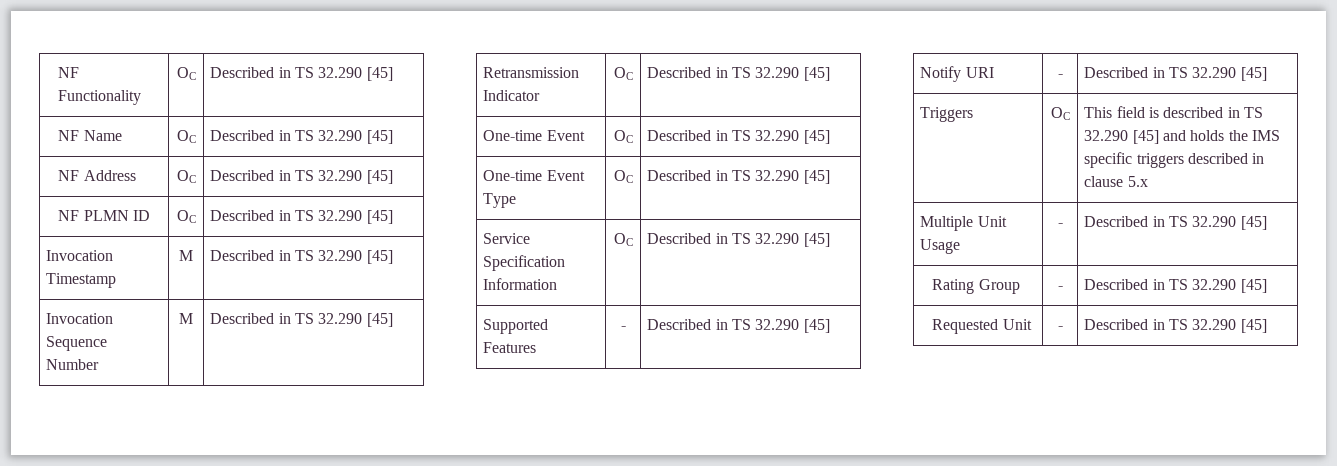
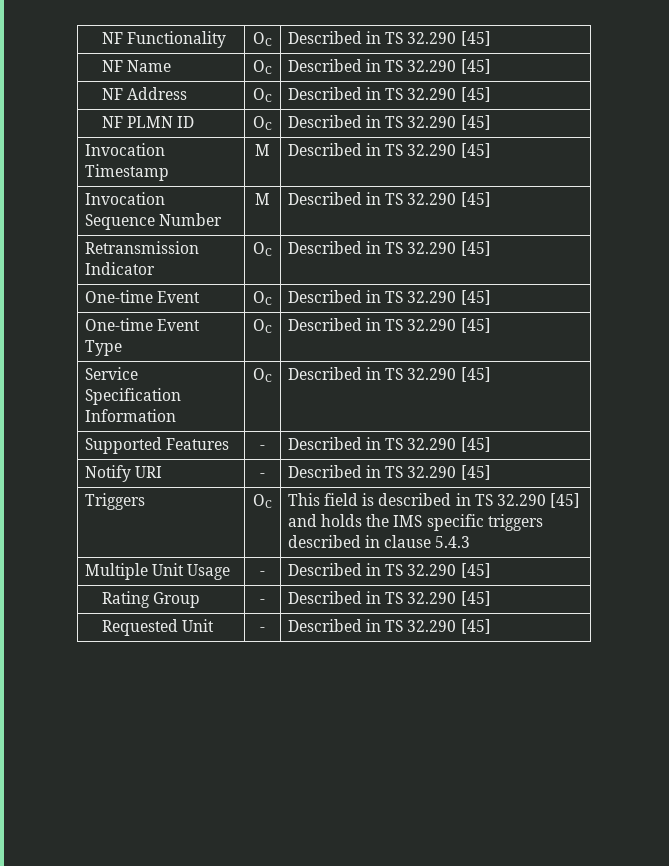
- Triggers | OC | This field is described in TS 32.290 [45] and holds the IMS specific triggers described in clause 5.x
+ Triggers | OC | This field is described in TS 32.290 [45] and holds the IMS specific triggers described in clause 5.4.3

